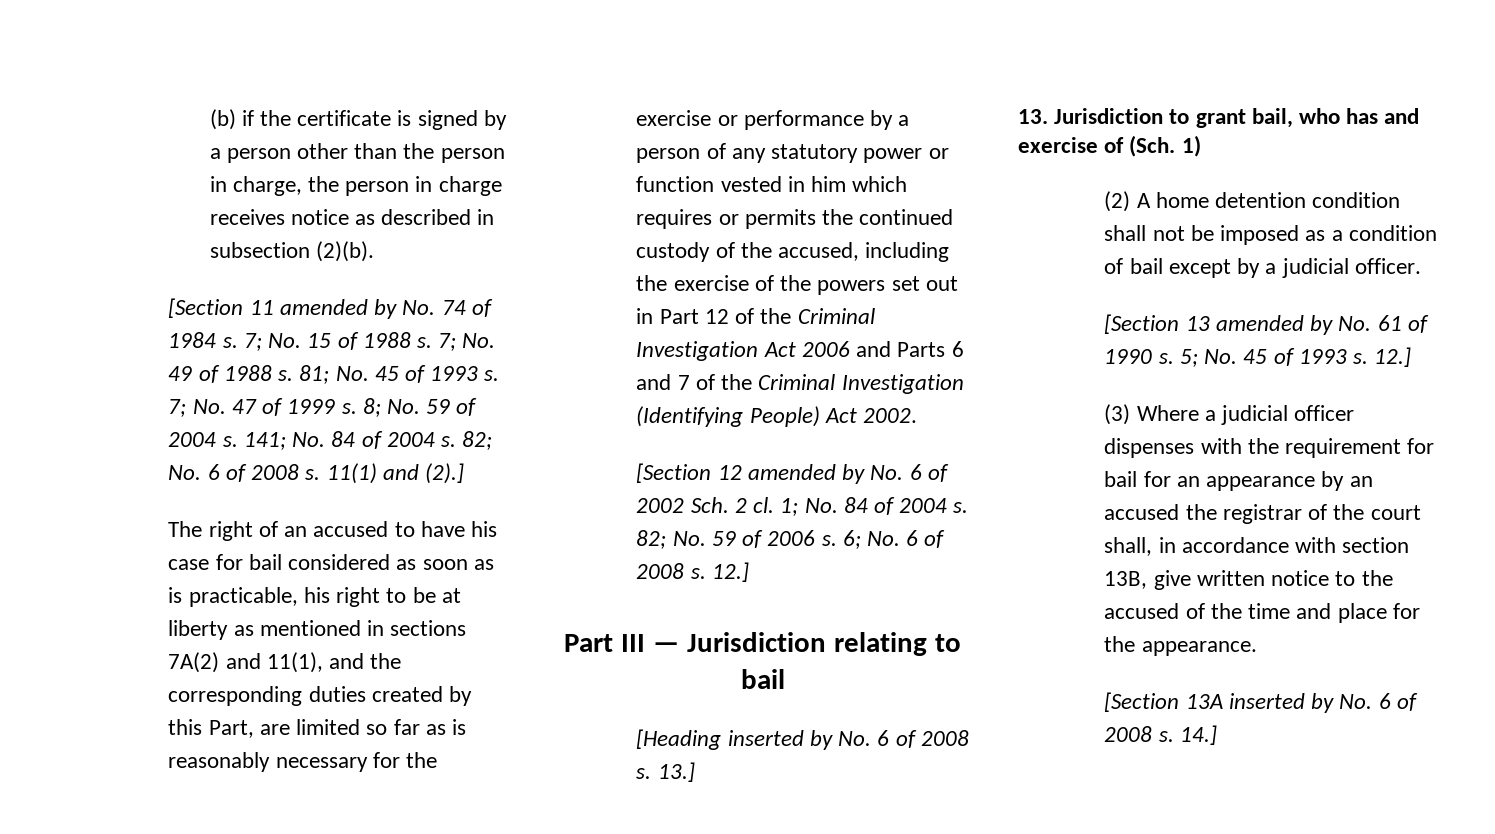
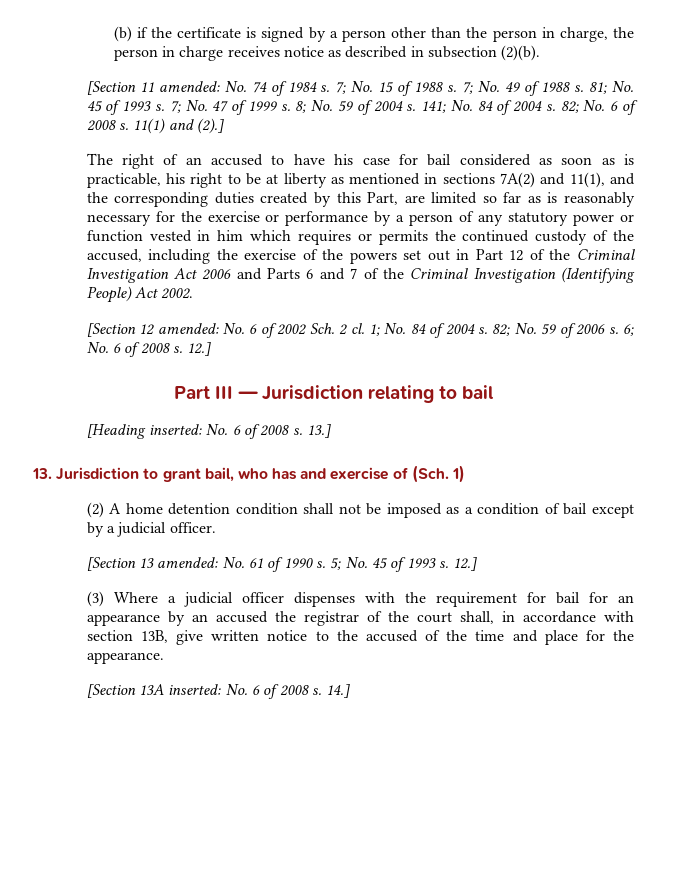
- [Section 11 amended by No. 74 of 1984 s.
+ [Section 11 amended: No. 74 of 1984 s.
- [Section 12 amended by No. 6 of 2002 Sch. 2 cl.
+ [Section 12 amended: No. 6 of 2002 Sch. 2 cl.
- [Heading inserted by No. 6 of 2008 s.
+ [Heading inserted: No. 6 of 2008 s.
- [Section 13 amended by No. 61 of 1990 s.
+ [Section 13 amended: No. 61 of 1990 s.
- [Section 13A inserted by No. 6 of 2008 s.
+ [Section 13A inserted: No. 6 of 2008 s.

